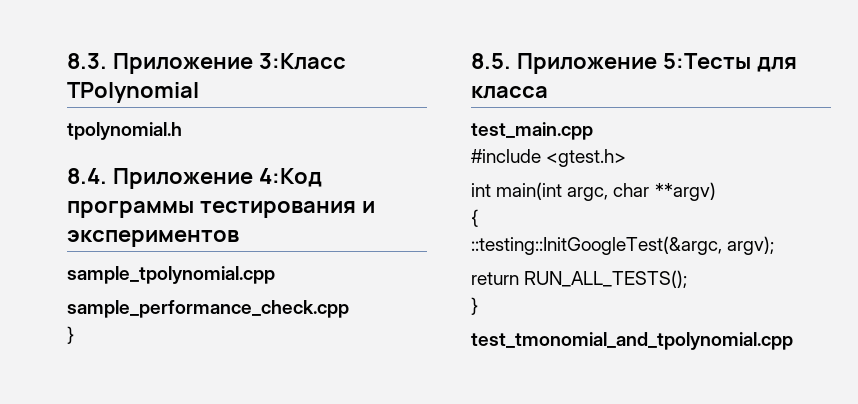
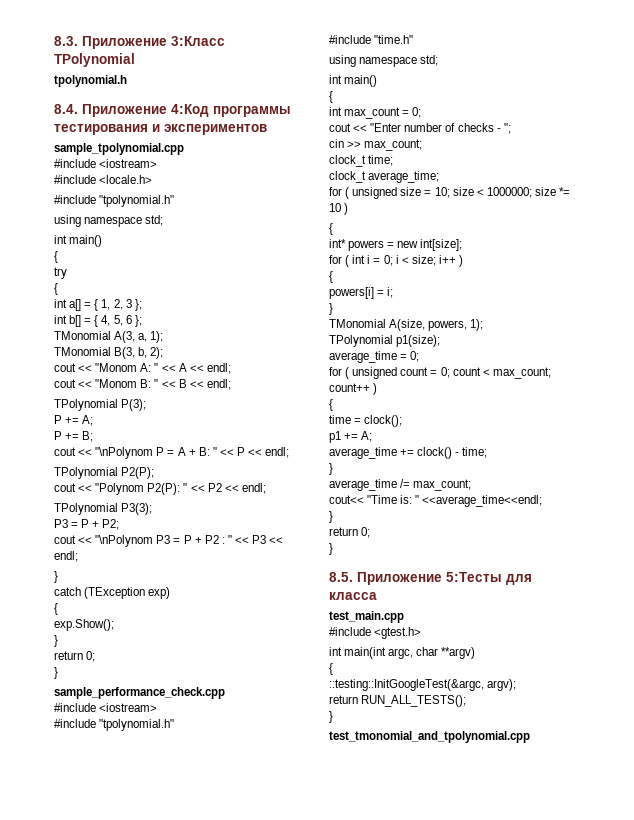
  sample_tpolynomial.cpp
+ #include <iostream>
+ #include <locale.h>
+ #include "tpolynomial.h"
+ using namespace std;
+ int main()
+ {
+ try
+ {
+ int a[] = { 1, 2, 3 };
+ int b[] = { 4, 5, 6 };
+ TMonomial A(3, a, 1);
+ TMonomial B(3, b, 2);
+ cout << "Monom A: " << A << endl;
+ cout << "Monom B: " << B << endl;
+ TPolynomial P(3);
+ P += A;
+ P += B;
+ cout << "\nPolynom P = A + B: " << P << endl;
+ TPolynomial P2(P);
+ cout << "Polynom P2(P): " << P2 << endl;
+ TPolynomial P3(3);
+ P3 = P + P2;
+ cout << "\nPolynom P3 = P + P2 : " << P3 << endl;
+ }
+ catch (TException exp)
+ {
+ exp.Show();
+ }
+ return 0;
+ }
  sample_performance_check.cpp
+ #include <iostream>
+ #include "tpolynomial.h"
+ #include "time.h"
+ using namespace std;
+ int main()
+ {
+ int max_count = 0;
+ cout << "Enter number of checks - ";
+ cin >> max_count;
+ clock_t time;
+ clock_t average_time;
+ for ( unsigned size = 10; size < 1000000; size *= 10 )
+ {
+ int* powers = new int[size];
+ for ( int i = 0; i < size; i++ )
+ {
+ powers[i] = i;
+ }
+ TMonomial A(size, powers, 1);
+ TPolynomial p1(size);
+ average_time = 0;
+ for ( unsigned count = 0; count < max_count; count++ )
+ {
+ time = clock();
+ p1 += A;
+ average_time += clock() - time;
+ }
+ average_time /= max_count;
+ cout<< "Time is: " <<average_time<<endl;
+ }
+ return 0;

